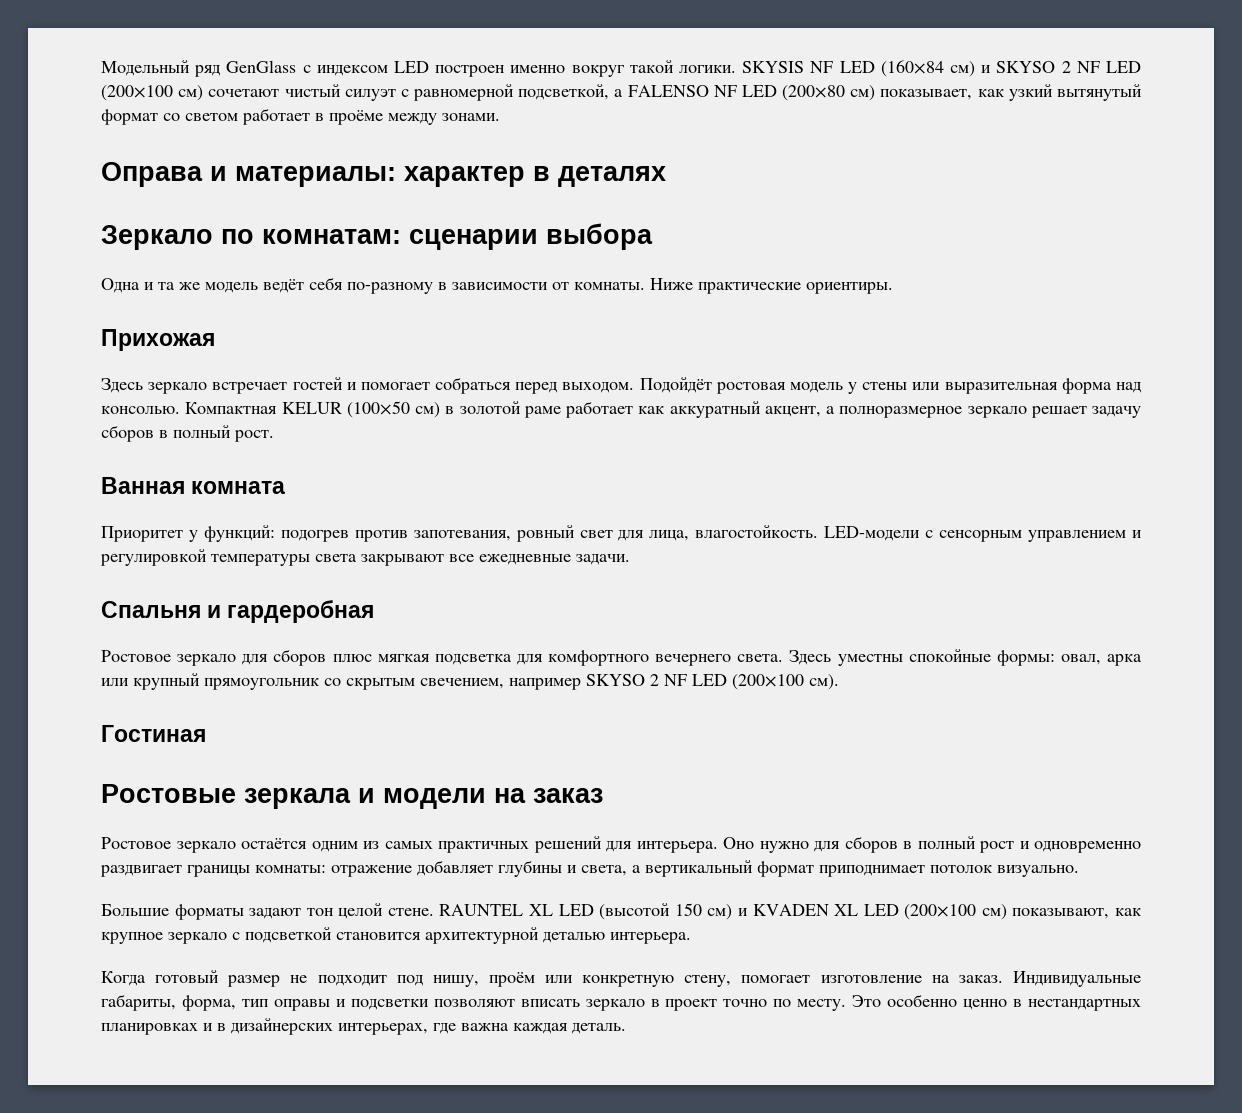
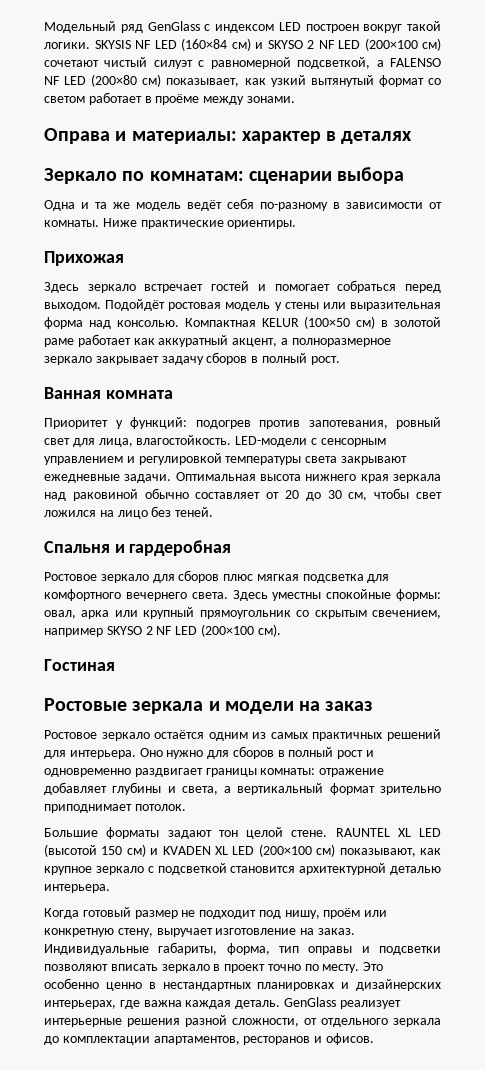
- Модельный ряд GenGlass с индексом LED построен именно вокруг такой логики.
+ Модельный ряд GenGlass с индексом LED построен вокруг такой логики.
- Компактная KELUR (100×50 см) в золотой раме работает как аккуратный акцент, а полноразмерное зеркало решает задачу сборов в полный рост.
+ Компактная KELUR (100×50 см) в золотой раме работает как аккуратный акцент, а полноразмерное зеркало закрывает задачу сборов в полный рост.
- LED-модели с сенсорным управлением и регулировкой температуры света закрывают все ежедневные задачи.
+ LED-модели с сенсорным управлением и регулировкой температуры света закрывают ежедневные задачи. Оптимальная высота нижнего края зеркала над раковиной обычно составляет от 20 до 30 см, чтобы свет ложился на лицо без теней.
- Оно нужно для сборов в полный рост и одновременно раздвигает границы комнаты: отражение добавляет глубины и света, а вертикальный формат приподнимает потолок визуально.
+ Оно нужно для сборов в полный рост и одновременно раздвигает границы комнаты: отражение добавляет глубины и света, а вертикальный формат зрительно приподнимает потолок.
- Когда готовый размер не подходит под нишу, проём или конкретную стену, помогает изготовление на заказ.
+ Когда готовый размер не подходит под нишу, проём или конкретную стену, выручает изготовление на заказ.
- Это особенно ценно в нестандартных планировках и в дизайнерских интерьерах, где важна каждая деталь.
+ Это особенно ценно в нестандартных планировках и дизайнерских интерьерах, где важна каждая деталь.
+ GenGlass реализует интерьерные решения разной сложности, от отдельного зеркала до комплектации апартаментов, ресторанов и офисов.

